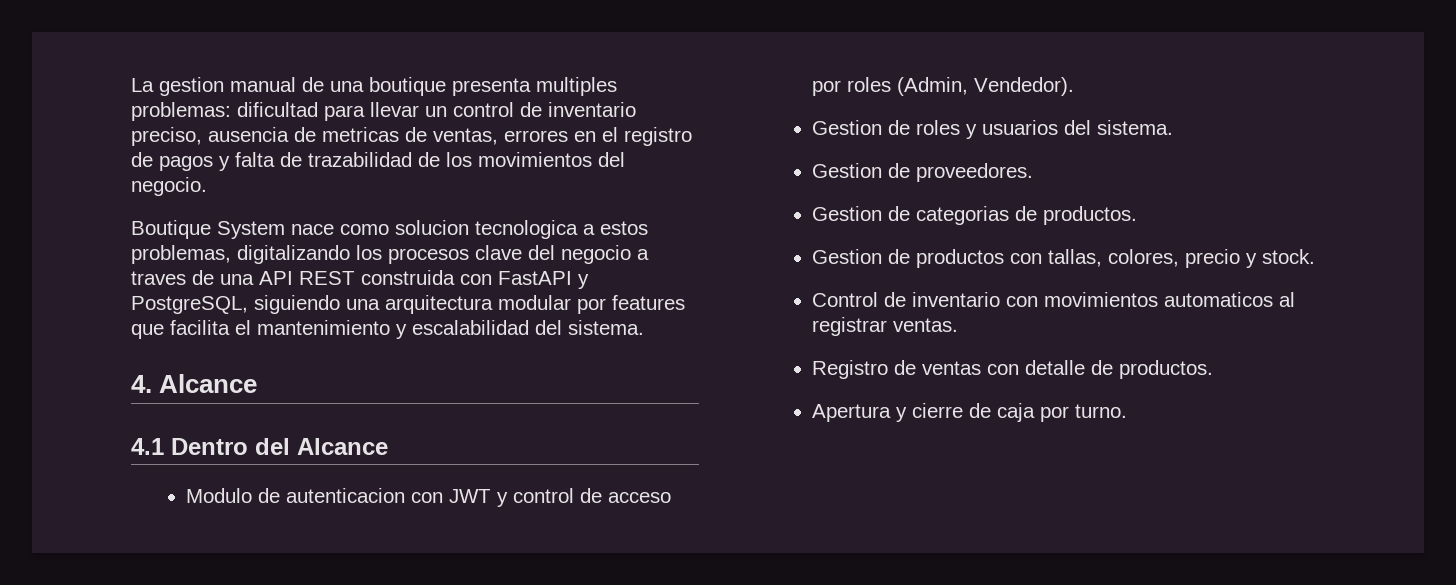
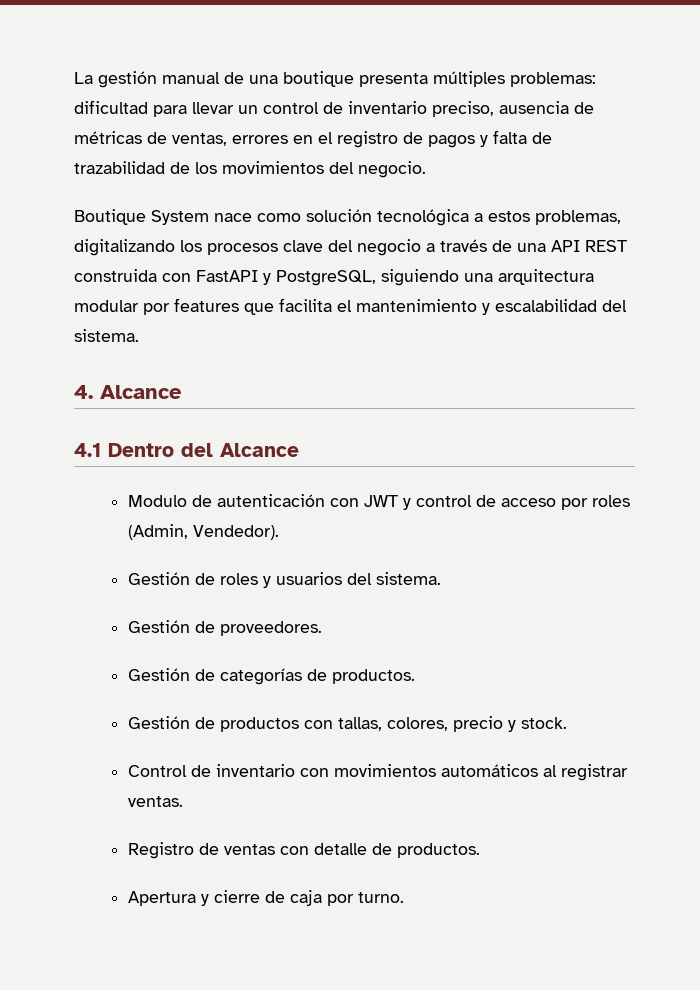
- La gestion manual de una boutique presenta multiples problemas: dificultad para llevar un control de inventario preciso, ausencia de metricas de ventas, errores en el registro de pagos y falta de trazabilidad de los movimientos del negocio.
+ La gestión manual de una boutique presenta múltiples problemas: dificultad para llevar un control de inventario preciso, ausencia de métricas de ventas, errores en el registro de pagos y falta de trazabilidad de los movimientos del negocio.
- Boutique System nace como solucion tecnologica a estos problemas, digitalizando los procesos clave del negocio a traves de una API REST construida con FastAPI y PostgreSQL, siguiendo una arquitectura modular por features que facilita el mantenimiento y escalabilidad del sistema.
+ Boutique System nace como solución tecnológica a estos problemas, digitalizando los procesos clave del negocio a través de una API REST construida con FastAPI y PostgreSQL, siguiendo una arquitectura modular por features que facilita el mantenimiento y escalabilidad del sistema.
- Modulo de autenticacion con JWT y control de acceso por roles (Admin, Vendedor).
+ Modulo de autenticación con JWT y control de acceso por roles (Admin, Vendedor).
- Gestion de roles y usuarios del sistema.
+ Gestión de roles y usuarios del sistema.
- Gestion de proveedores.
+ Gestión de proveedores.
- Gestion de categorias de productos.
- Gestion de productos con tallas, colores, precio y stock.
+ Gestión de categorías de productos.
+ Gestión de productos con tallas, colores, precio y stock.
- Control de inventario con movimientos automaticos al registrar ventas.
+ Control de inventario con movimientos automáticos al registrar ventas.

